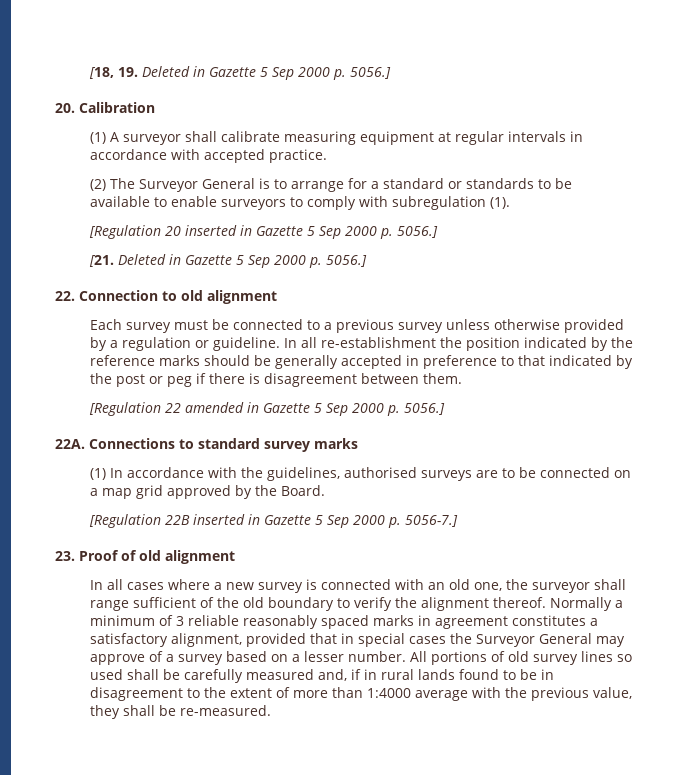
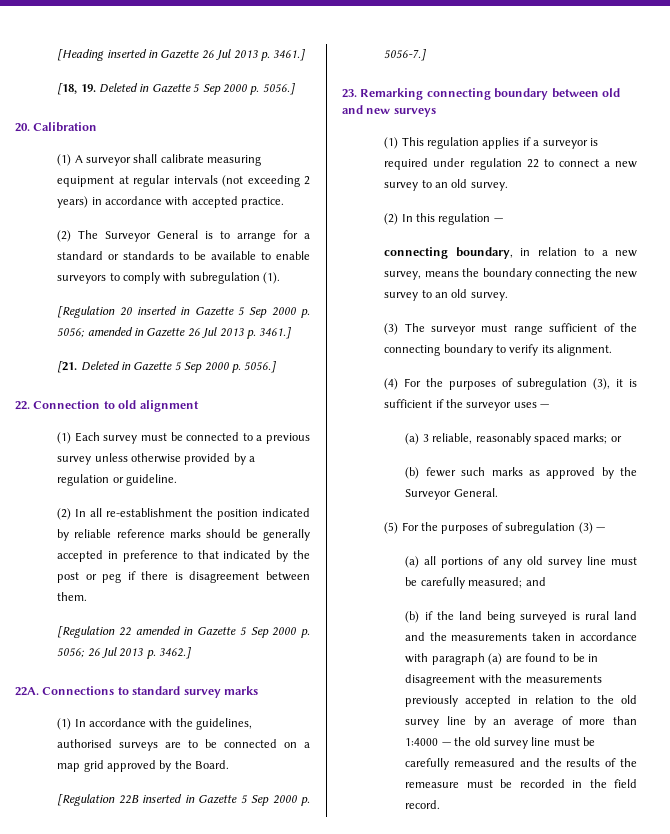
+ [Heading inserted in Gazette 26 Jul 2013 p. 3461.]
- (1) A surveyor shall calibrate measuring equipment at regular intervals in accordance with accepted practice.
+ (1) A surveyor shall calibrate measuring equipment at regular intervals (not exceeding 2 years) in accordance with accepted practice.
- [Regulation 20 inserted in Gazette 5 Sep 2000 p. 5056.]
+ [Regulation 20 inserted in Gazette 5 Sep 2000 p. 5056; amended in Gazette 26 Jul 2013 p. 3461.]
- Each survey must be connected to a previous survey unless otherwise provided by a regulation or guideline. In all re-establishment the position indicated by the reference marks should be generally accepted in preference to that indicated by the post or peg if there is disagreement between them.
+ (1) Each survey must be connected to a previous survey unless otherwise provided by a regulation or guideline.
+ (2) In all re-establishment the position indicated by reliable reference marks should be generally accepted in preference to that indicated by the post or peg if there is disagreement between them.
- [Regulation 22 amended in Gazette 5 Sep 2000 p. 5056.]
+ [Regulation 22 amended in Gazette 5 Sep 2000 p. 5056; 26 Jul 2013 p. 3462.]
- 23. Proof of old alignment
- In all cases where a new survey is connected with an old one, the surveyor shall range sufficient of the old boundary to verify the alignment thereof. Normally a minimum of 3 reliable reasonably spaced marks in agreement constitutes a satisfactory alignment, provided that in special cases the Surveyor General may approve of a survey based on a lesser number. All portions of old survey lines so used shall be carefully measured and, if in rural lands found to be in disagreement to the extent of more than 1:4000 average with the previous value, they shall be re-measured.
+ 23. Remarking connecting boundary between old and new surveys
+ (1) This regulation applies if a surveyor is required under regulation 22 to connect a new survey to an old survey.
+ (2) In this regulation —
+ connecting boundary, in relation to a new survey, means the boundary connecting the new survey to an old survey.
+ (3) The surveyor must range sufficient of the connecting boundary to verify its alignment.
+ (4) For the purposes of subregulation (3), it is sufficient if the surveyor uses —
+ (a) 3 reliable, reasonably spaced marks; or
+ (b) fewer such marks as approved by the Surveyor General.
+ (5) For the purposes of subregulation (3) —
+ (a) all portions of any old survey line must be carefully measured; and
+ (b) if the land being surveyed is rural land and the measurements taken in accordance with paragraph (a) are found to be in disagreement with the measurements previously accepted in relation to the old survey line by an average of more than 1:4000 — the old survey line must be carefully remeasured and the results of the remeasure must be recorded in the field record.

